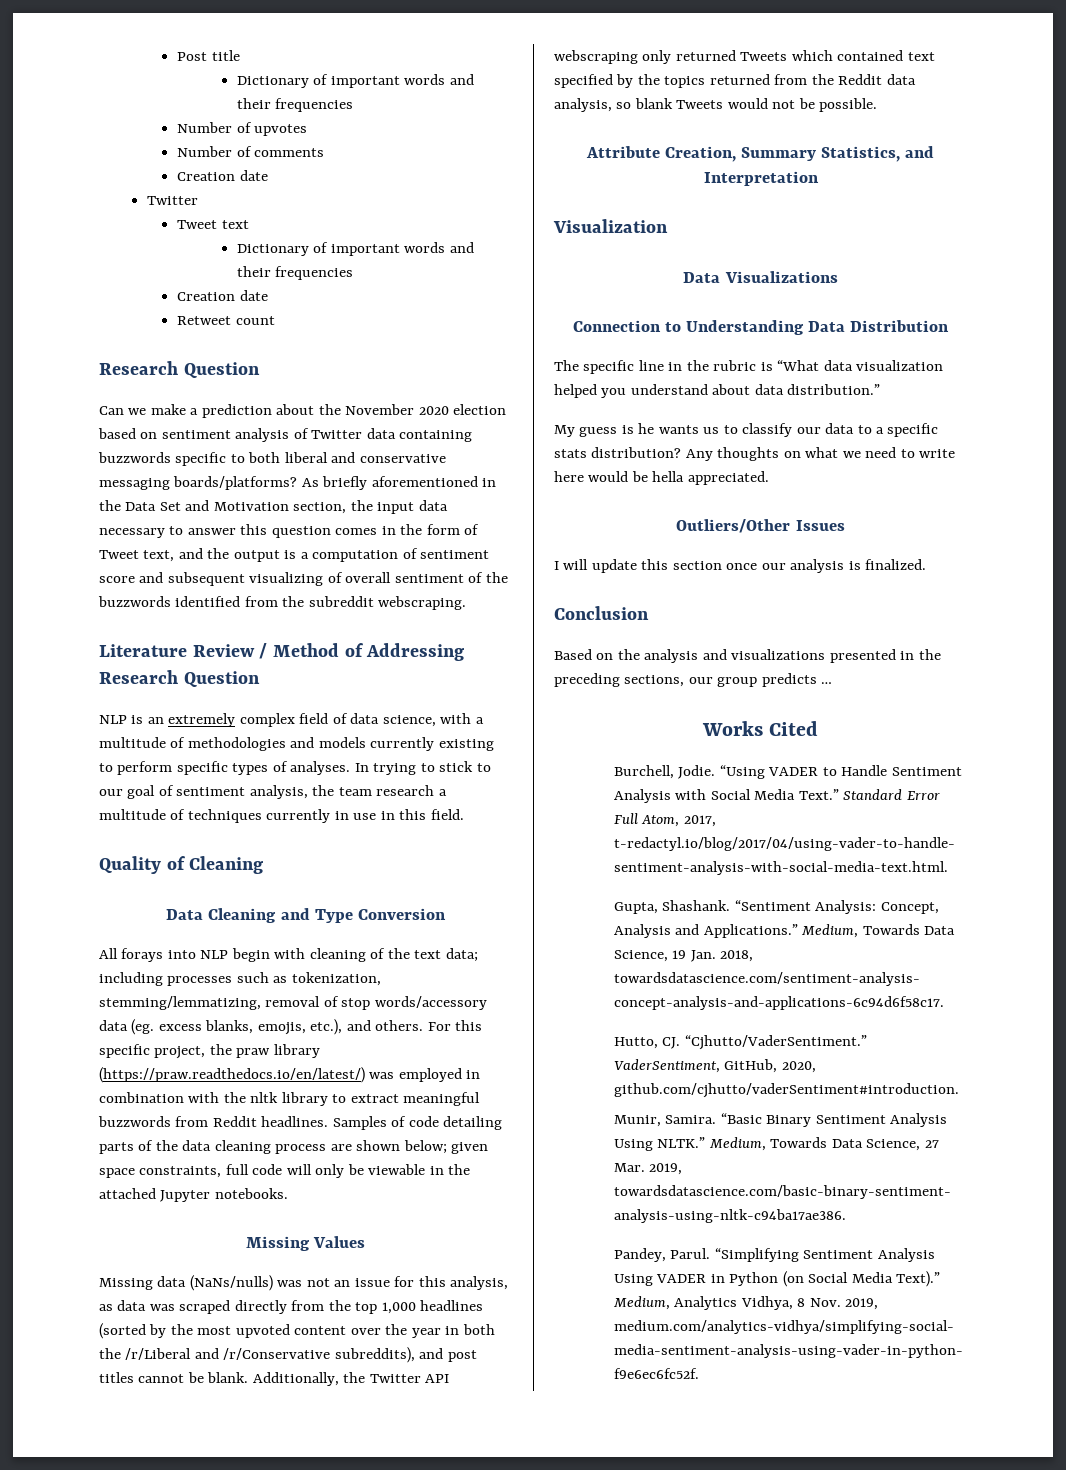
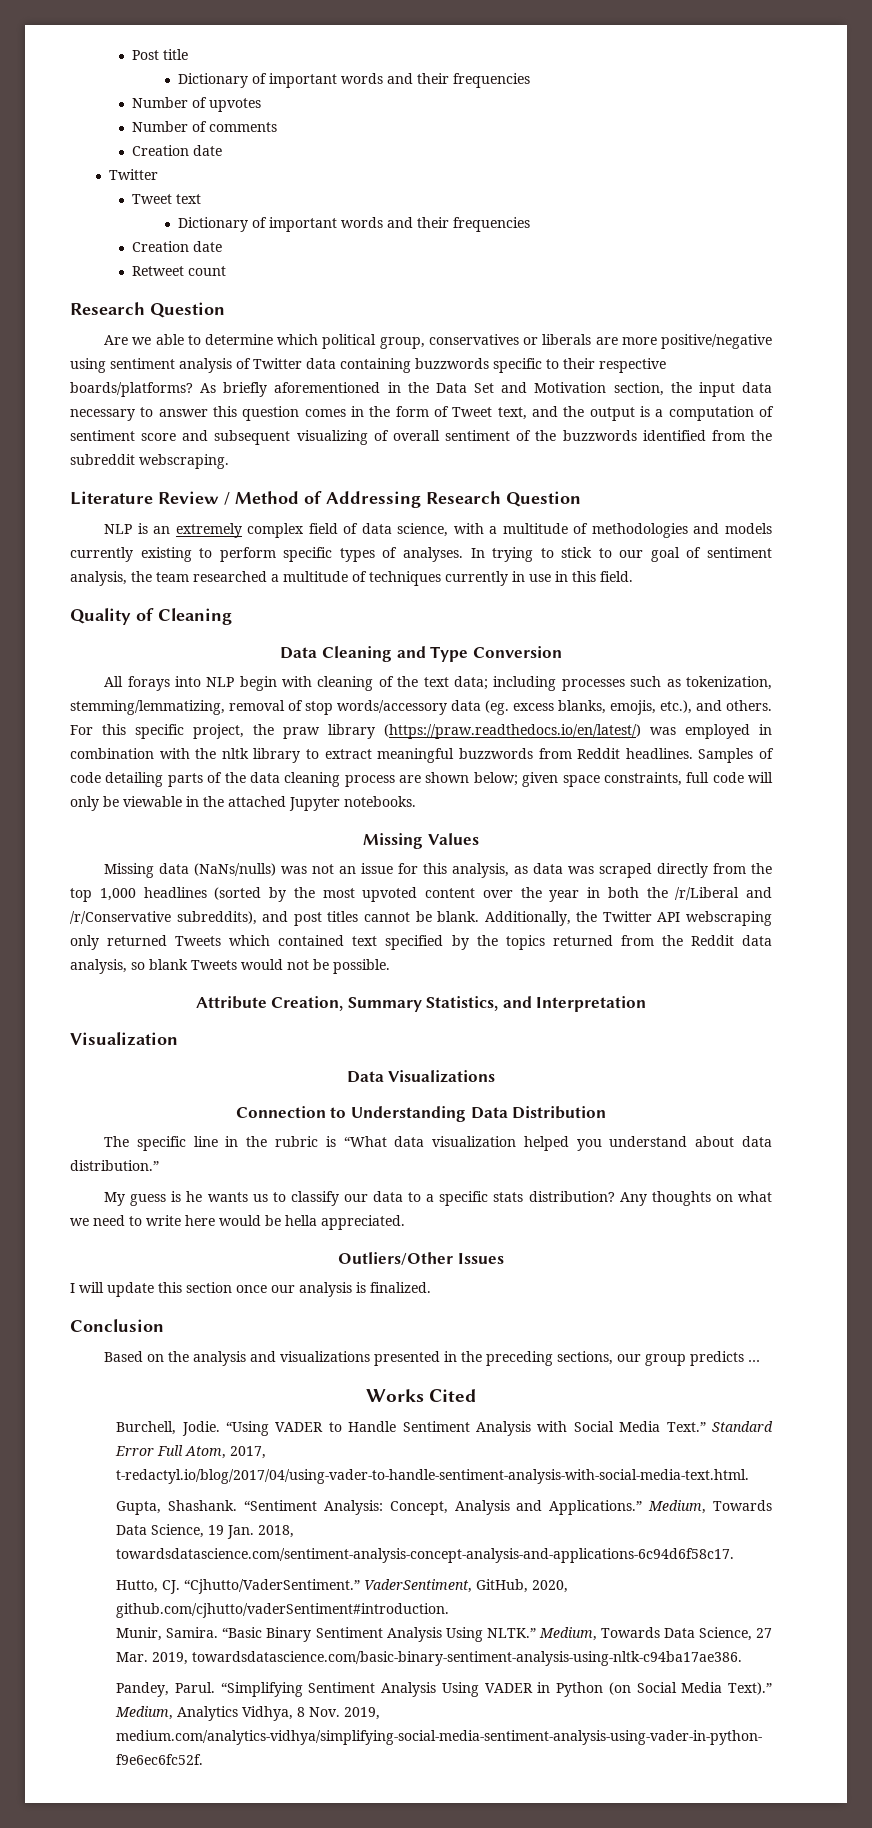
- Can we make a prediction about the November 2020 election based on sentiment analysis of Twitter data containing buzzwords specific to both liberal and conservative messaging boards/platforms?
+ Are we able to determine which political group, conservatives or liberals are more positive/negative using sentiment analysis of Twitter data containing buzzwords specific to their respective boards/platforms?
- In trying to stick to our goal of sentiment analysis, the team research a multitude of techniques currently in use in this field.
+ In trying to stick to our goal of sentiment analysis, the team researched a multitude of techniques currently in use in this field.

